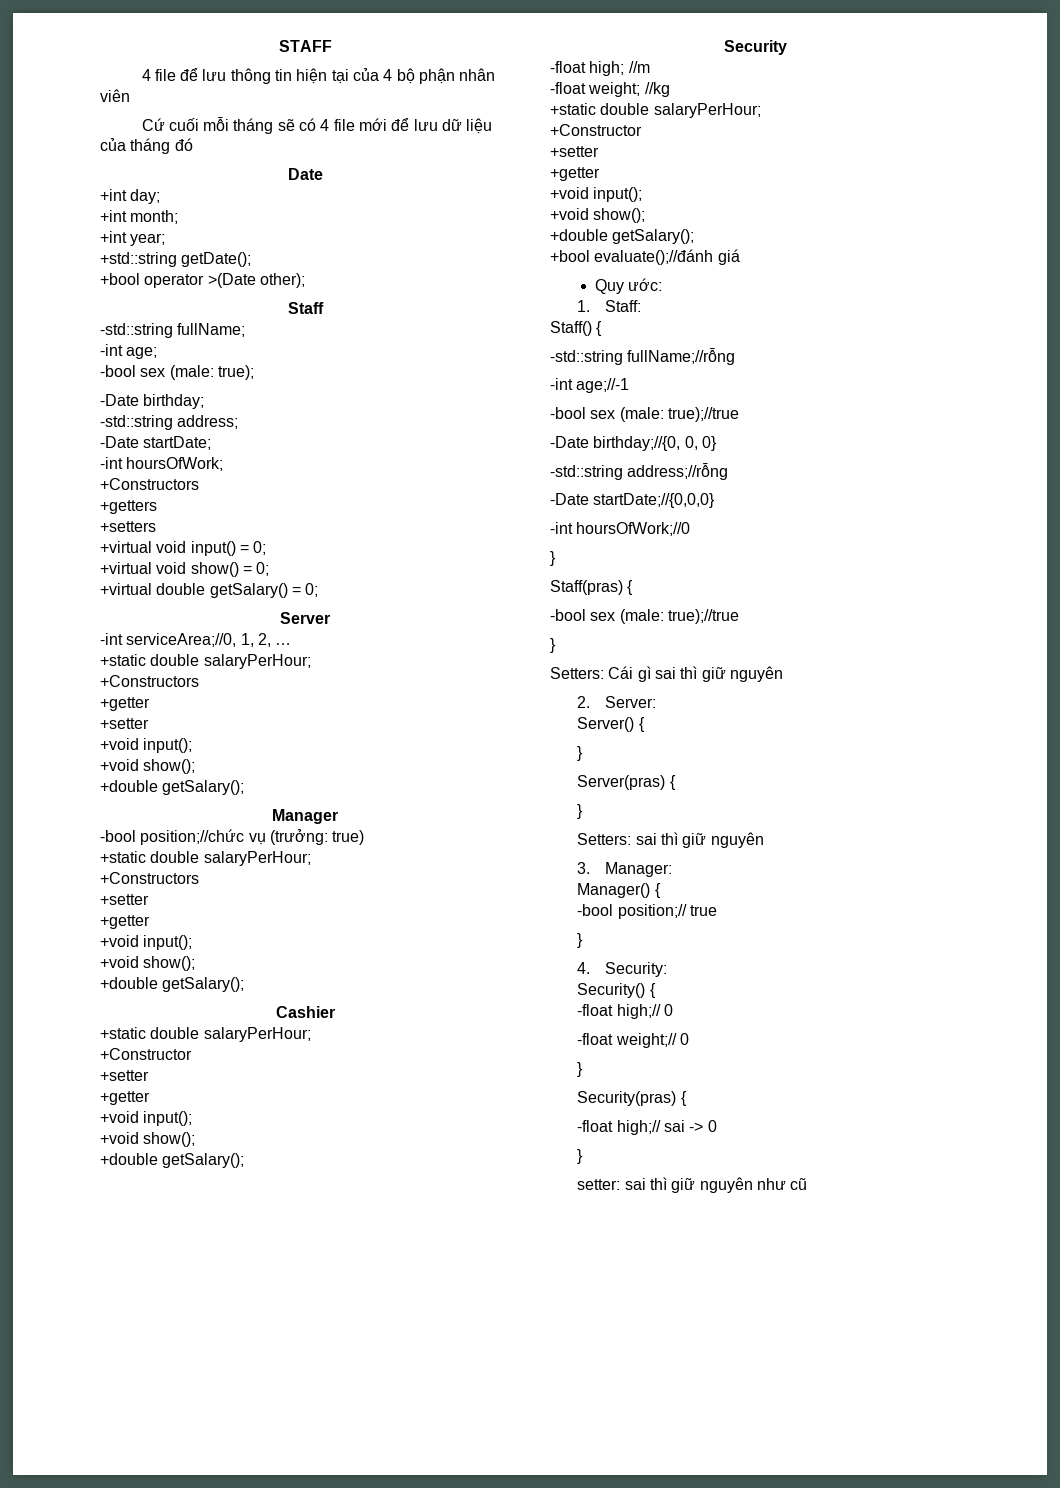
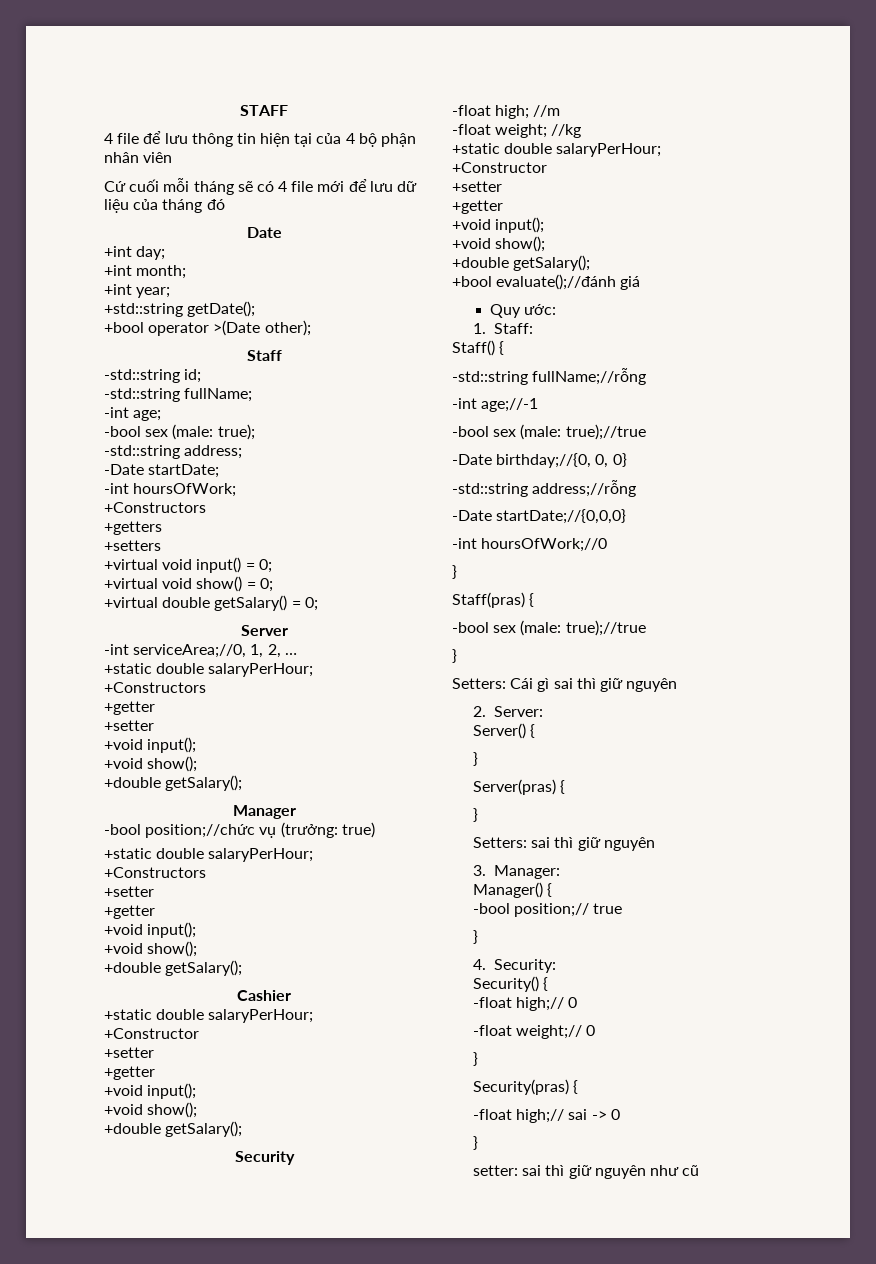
+ -std::string id;
- -Date birthday;

